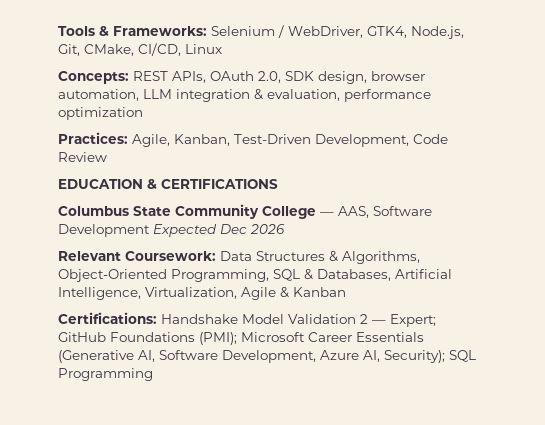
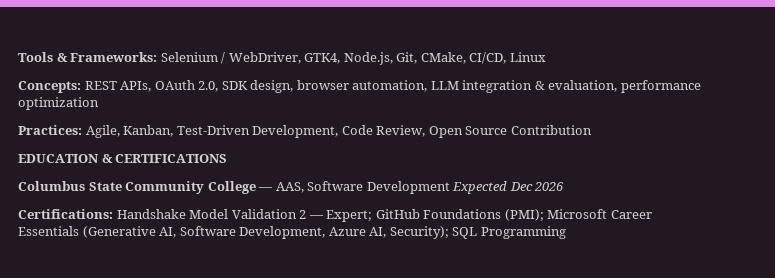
- Practices: Agile, Kanban, Test-Driven Development, Code Review
+ Practices: Agile, Kanban, Test-Driven Development, Code Review, Open Source Contribution
- Relevant Coursework: Data Structures & Algorithms, Object-Oriented Programming, SQL & Databases, Artificial Intelligence, Virtualization, Agile & Kanban

